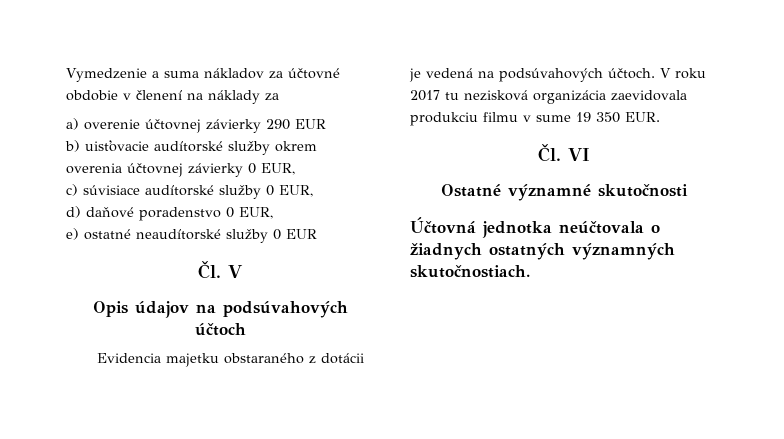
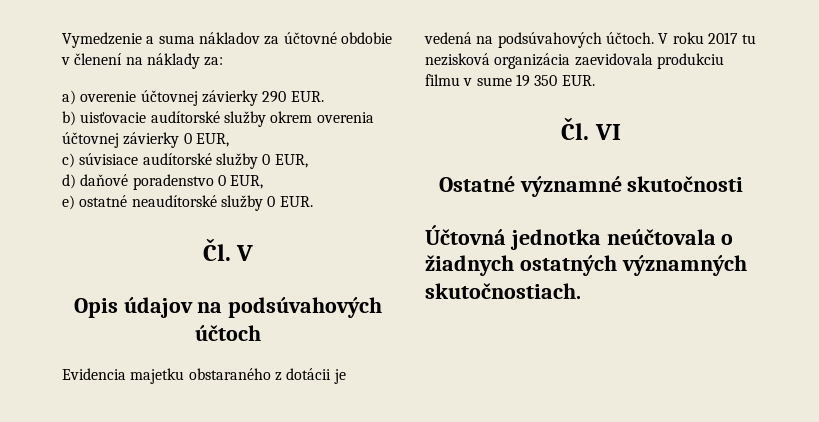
- Vymedzenie a suma nákladov za účtovné obdobie v členení na náklady za
+ Vymedzenie a suma nákladov za účtovné obdobie v členení na náklady za:
- a) overenie účtovnej závierky 290 EUR
+ a) overenie účtovnej závierky 290 EUR.
- e) ostatné neaudítorské služby 0 EUR
+ e) ostatné neaudítorské služby 0 EUR.

